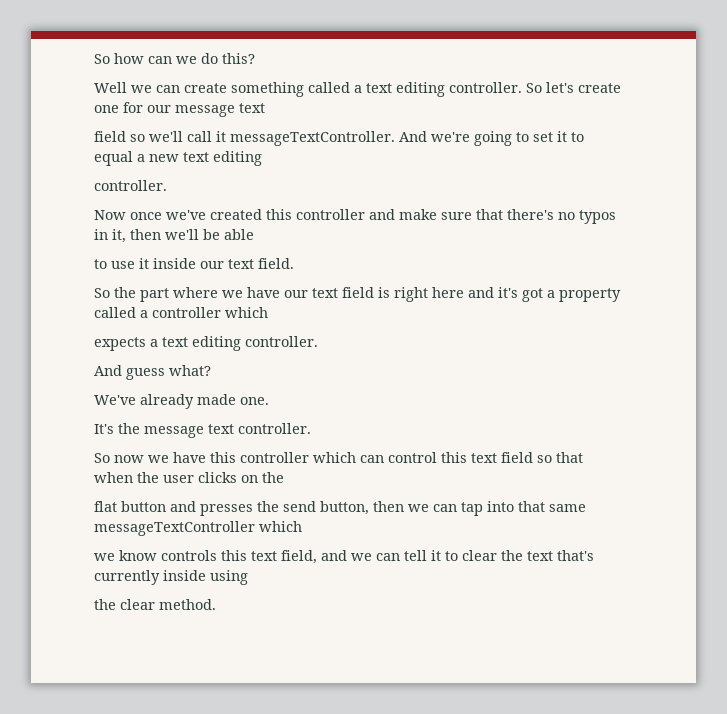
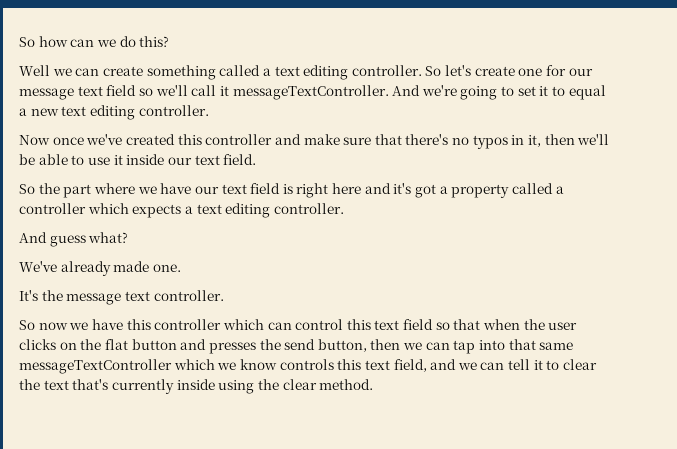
- So let's create one for our message text
- field so we'll call it messageTextController.
+ So let's create one for our message text field so we'll call it messageTextController.
- And we're going to set it to equal a new text editing
- controller.
+ And we're going to set it to equal a new text editing controller.
- Now once we've created this controller and make sure that there's no typos in it, then we'll be able
- to use it inside our text field.
+ Now once we've created this controller and make sure that there's no typos in it, then we'll be able to use it inside our text field.
- So the part where we have our text field is right here and it's got a property called a controller which
- expects a text editing controller.
+ So the part where we have our text field is right here and it's got a property called a controller which expects a text editing controller.
- So now we have this controller which can control this text field so that when the user clicks on the
- flat button and presses the send button, then we can tap into that same messageTextController which
- we know controls this text field, and we can tell it to clear the text that's currently inside using
- the clear method.
+ So now we have this controller which can control this text field so that when the user clicks on the flat button and presses the send button, then we can tap into that same messageTextController which we know controls this text field, and we can tell it to clear the text that's currently inside using the clear method.

